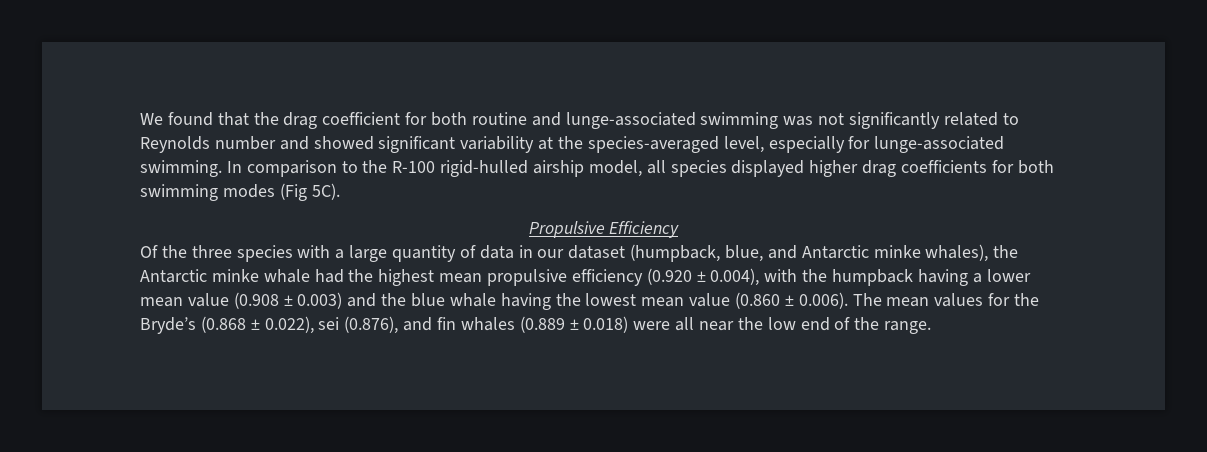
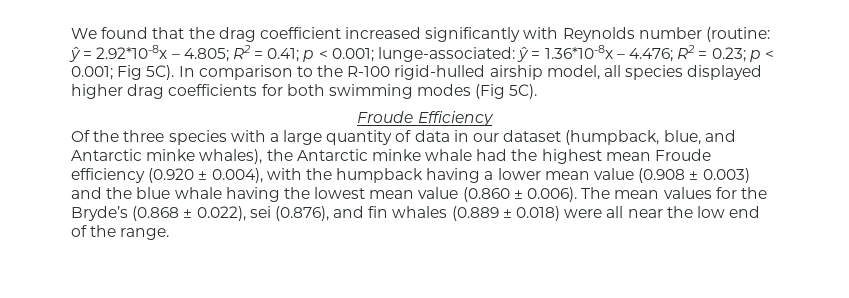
- We found that the drag coefficient for both routine and lunge-associated swimming was not significantly related to Reynolds number and showed significant variability at the species-averaged level, especially for lunge-associated swimming.
+ We found that the drag coefficient increased significantly with Reynolds number (routine: ŷ = 2.92*10-8x – 4.805; R2 = 0.41; p < 0.001; lunge-associated: ŷ = 1.36*10-8x – 4.476; R2 = 0.23; p < 0.001; Fig 5C).
- Propulsive Efficiency
+ Froude Efficiency
- Of the three species with a large quantity of data in our dataset (humpback, blue, and Antarctic minke whales), the Antarctic minke whale had the highest mean propulsive efficiency (0.920 ± 0.004), with the humpback having a lower mean value (0.908 ± 0.003) and the blue whale having the lowest mean value (0.860 ± 0.006). The mean values for the Bryde’s (0.868 ± 0.022), sei (0.876), and fin whales (0.889 ± 0.018) were all near the low end of the range.
+ Of the three species with a large quantity of data in our dataset (humpback, blue, and Antarctic minke whales), the Antarctic minke whale had the highest mean Froude efficiency (0.920 ± 0.004), with the humpback having a lower mean value (0.908 ± 0.003) and the blue whale having the lowest mean value (0.860 ± 0.006). The mean values for the Bryde’s (0.868 ± 0.022), sei (0.876), and fin whales (0.889 ± 0.018) were all near the low end of the range.

